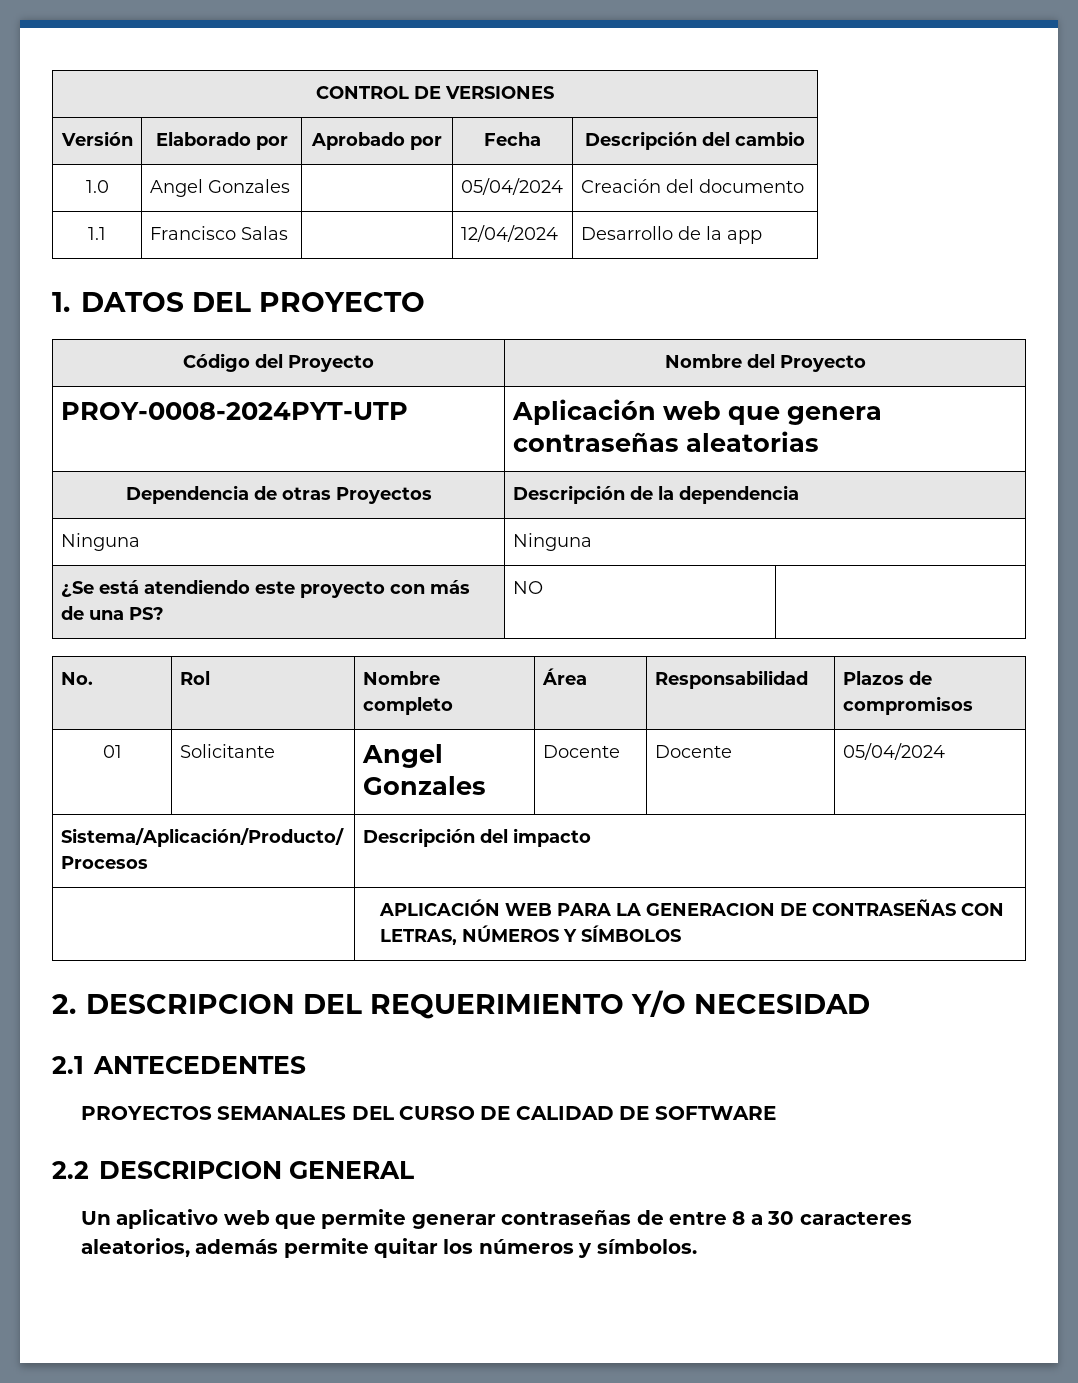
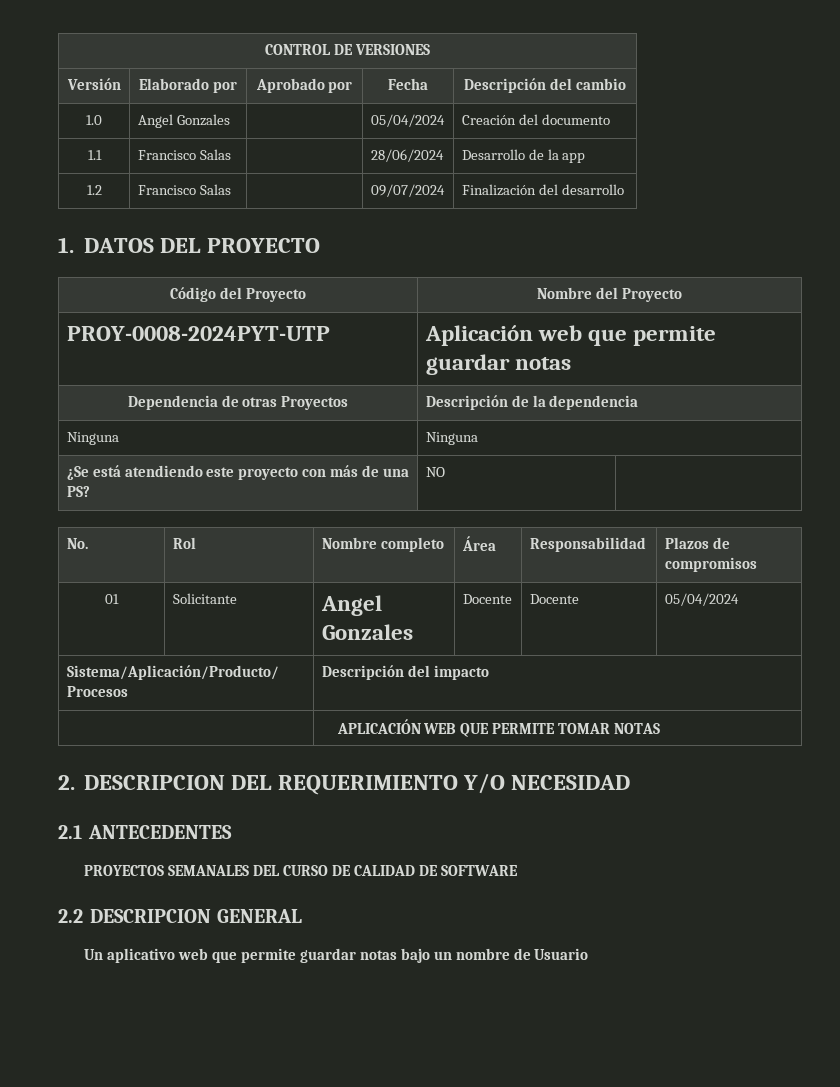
- 1.1 | Francisco Salas | | 12/04/2024 | Desarrollo de la app
+ 1.1 | Francisco Salas | | 28/06/2024 | Desarrollo de la app
+ 1.2 | Francisco Salas | | 09/07/2024 | Finalización del desarrollo
- PROY-0008-2024PYT-UTP | Aplicación web que genera contraseñas aleatorias
+ PROY-0008-2024PYT-UTP | Aplicación web que permite guardar notas
- | APLICACIÓN WEB PARA LA GENERACION DE CONTRASEÑAS CON LETRAS, NÚMEROS Y SÍMBOLOS
+ | APLICACIÓN WEB QUE PERMITE TOMAR NOTAS
- Un aplicativo web que permite generar contraseñas de entre 8 a 30 caracteres aleatorios, además permite quitar los números y símbolos.
+ Un aplicativo web que permite guardar notas bajo un nombre de Usuario

